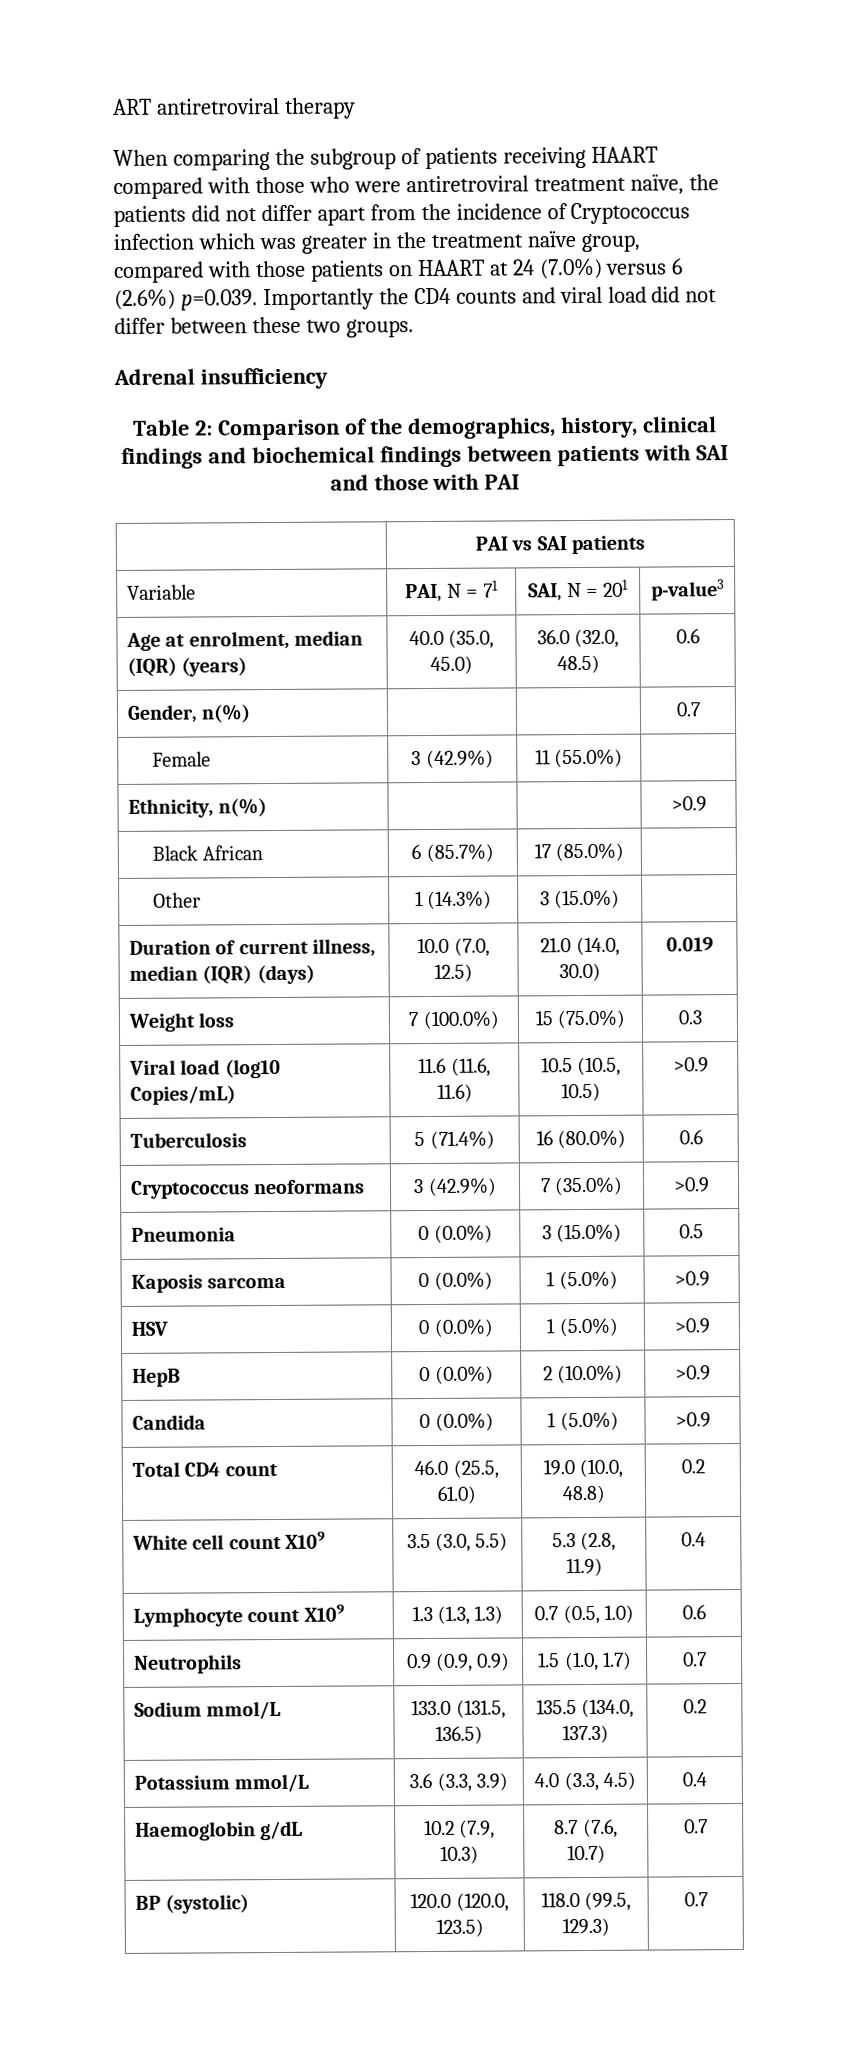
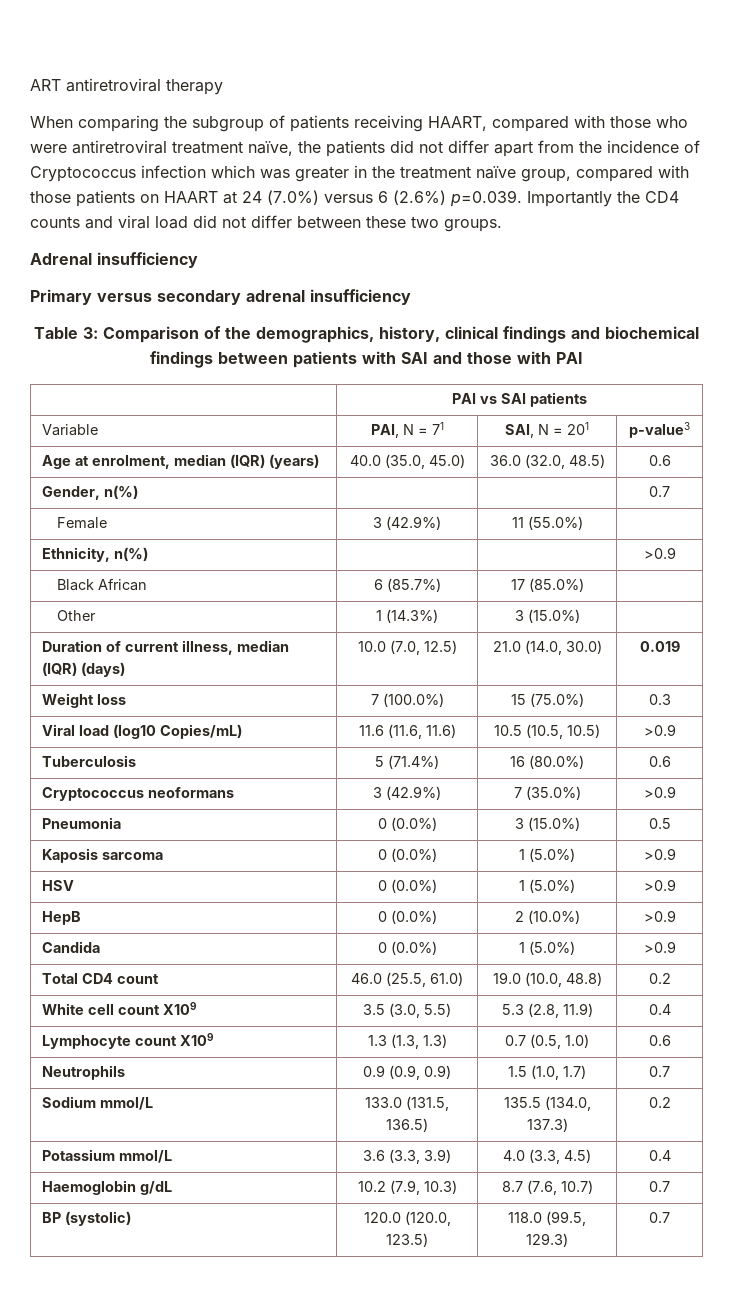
- When comparing the subgroup of patients receiving HAART compared with those who were antiretroviral treatment naïve, the patients did not differ apart from the incidence of Cryptococcus infection which was greater in the treatment naïve group, compared with those patients on HAART at 24 (7.0%) versus 6 (2.6%) p=0.039. Importantly the CD4 counts and viral load did not differ between these two groups.
+ When comparing the subgroup of patients receiving HAART, compared with those who were antiretroviral treatment naïve, the patients did not differ apart from the incidence of Cryptococcus infection which was greater in the treatment naïve group, compared with those patients on HAART at 24 (7.0%) versus 6 (2.6%) p=0.039. Importantly the CD4 counts and viral load did not differ between these two groups.
+ Primary versus secondary adrenal insufficiency
- Table 2: Comparison of the demographics, history, clinical findings and biochemical findings between patients with SAI and those with PAI
+ Table 3: Comparison of the demographics, history, clinical findings and biochemical findings between patients with SAI and those with PAI

